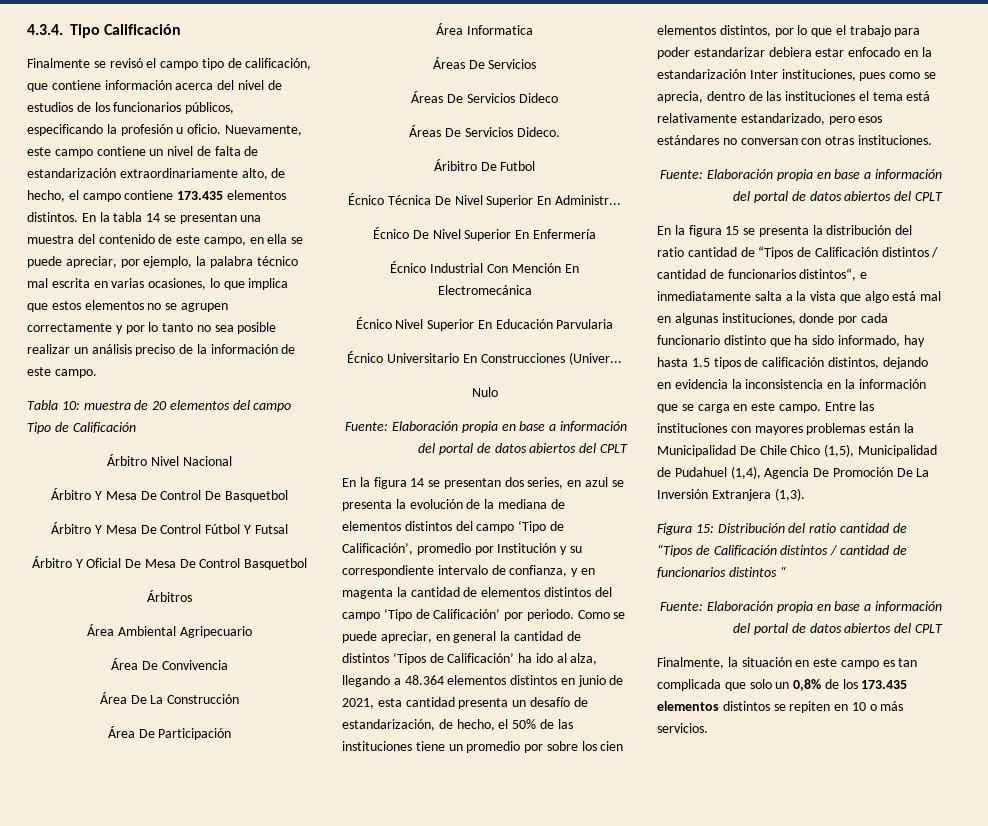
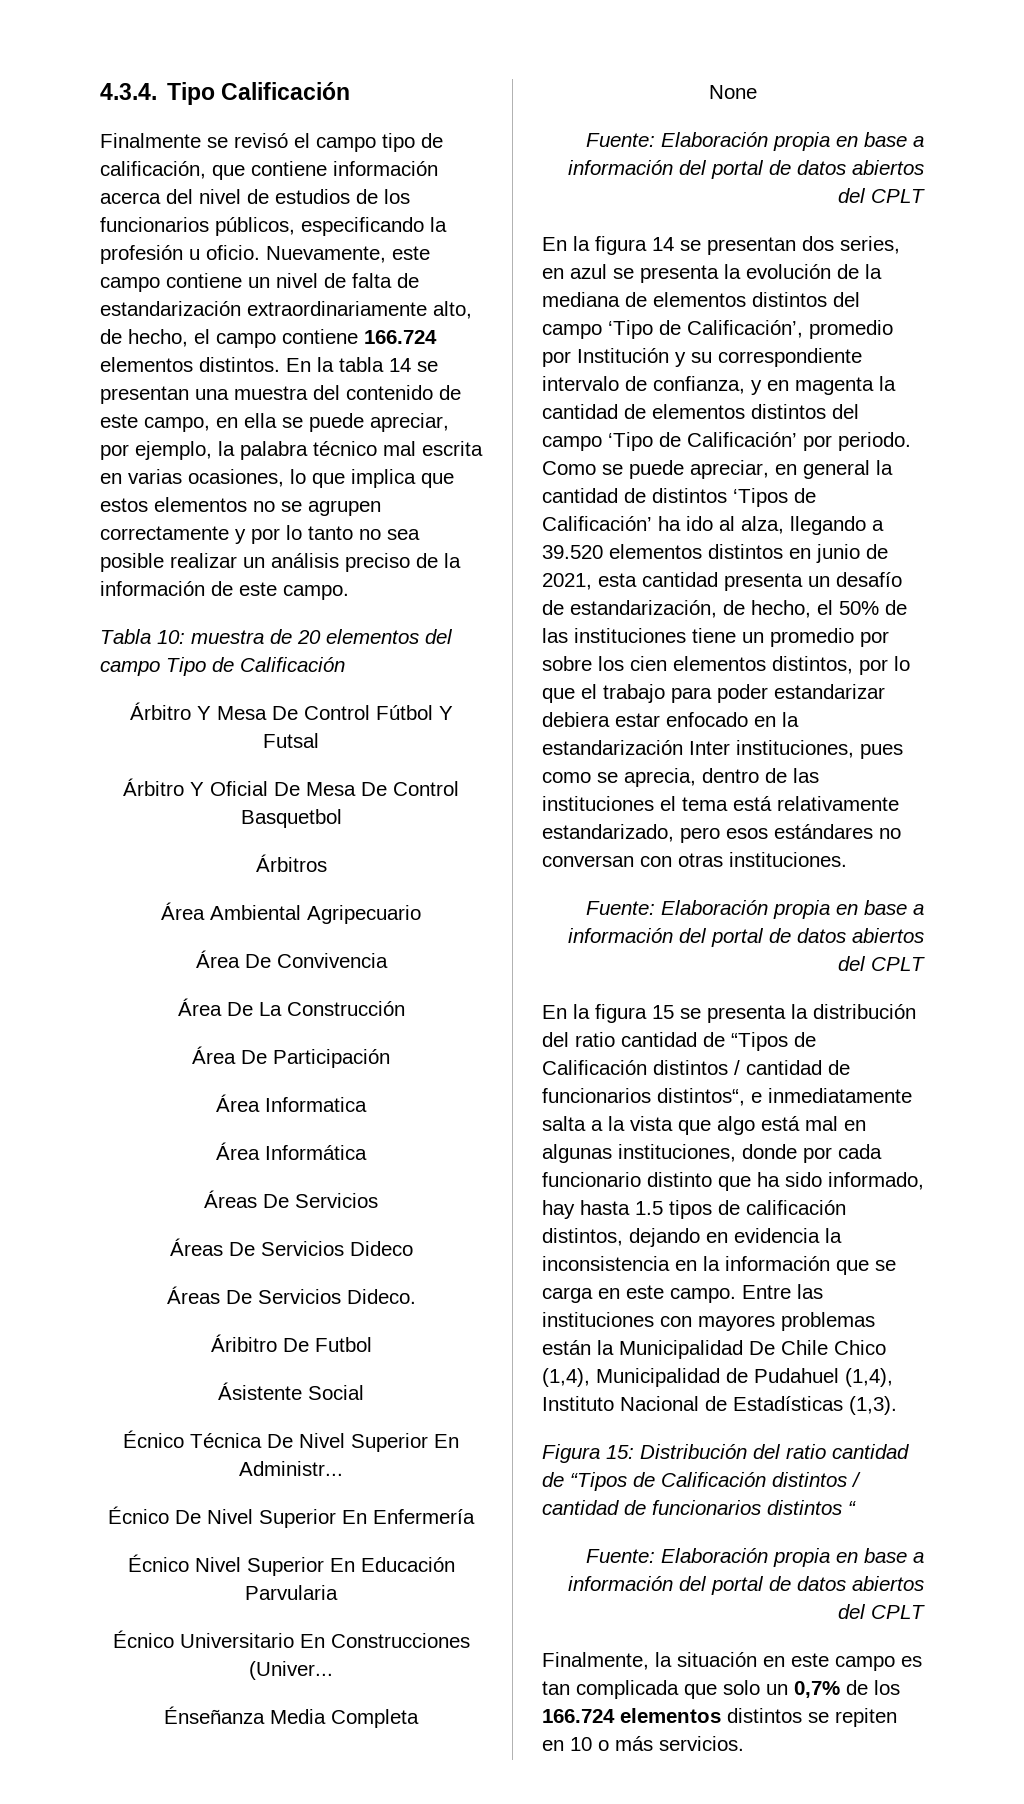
- Nuevamente, este campo contiene un nivel de falta de estandarización extraordinariamente alto, de hecho, el campo contiene 173.435 elementos distintos.
+ Nuevamente, este campo contiene un nivel de falta de estandarización extraordinariamente alto, de hecho, el campo contiene 166.724 elementos distintos.
- Árbitro Nivel Nacional
- Árbitro Y Mesa De Control De Basquetbol
+ Área Informática
+ Ásistente Social
- Écnico Industrial Con Mención En Electromecánica
- Nulo
+ Énseñanza Media Completa
+ None
- Como se puede apreciar, en general la cantidad de distintos ‘Tipos de Calificación’ ha ido al alza, llegando a 48.364 elementos distintos en junio de 2021, esta cantidad presenta un desafío de estandarización, de hecho, el 50% de las instituciones tiene un promedio por sobre los cien elementos distintos, por lo que el trabajo para poder estandarizar debiera estar enfocado en la estandarización Inter instituciones, pues como se aprecia, dentro de las instituciones el tema está relativamente estandarizado, pero esos estándares no conversan con otras instituciones.
+ Como se puede apreciar, en general la cantidad de distintos ‘Tipos de Calificación’ ha ido al alza, llegando a 39.520 elementos distintos en junio de 2021, esta cantidad presenta un desafío de estandarización, de hecho, el 50% de las instituciones tiene un promedio por sobre los cien elementos distintos, por lo que el trabajo para poder estandarizar debiera estar enfocado en la estandarización Inter instituciones, pues como se aprecia, dentro de las instituciones el tema está relativamente estandarizado, pero esos estándares no conversan con otras instituciones.
- Entre las instituciones con mayores problemas están la Municipalidad De Chile Chico (1,5), Municipalidad de Pudahuel (1,4), Agencia De Promoción De La Inversión Extranjera (1,3).
+ Entre las instituciones con mayores problemas están la Municipalidad De Chile Chico (1,4), Municipalidad de Pudahuel (1,4), Instituto Nacional de Estadísticas (1,3).
- Finalmente, la situación en este campo es tan complicada que solo un 0,8% de los 173.435 elementos distintos se repiten en 10 o más servicios.
+ Finalmente, la situación en este campo es tan complicada que solo un 0,7% de los 166.724 elementos distintos se repiten en 10 o más servicios.

